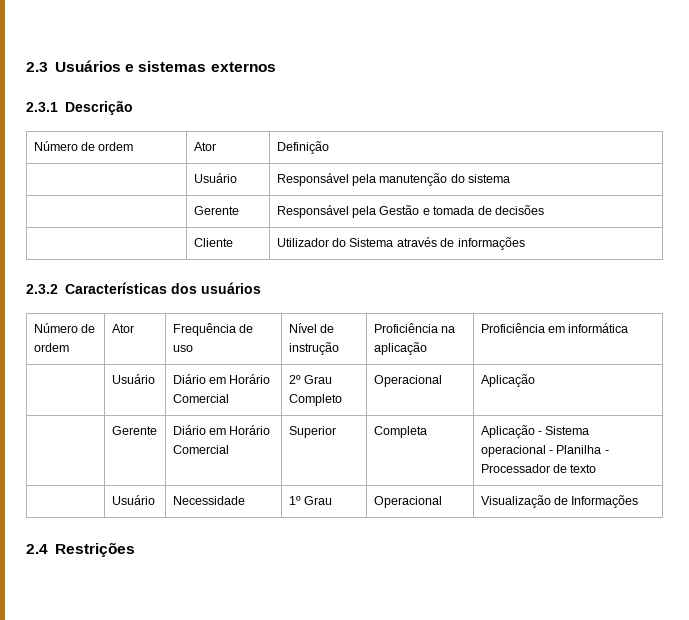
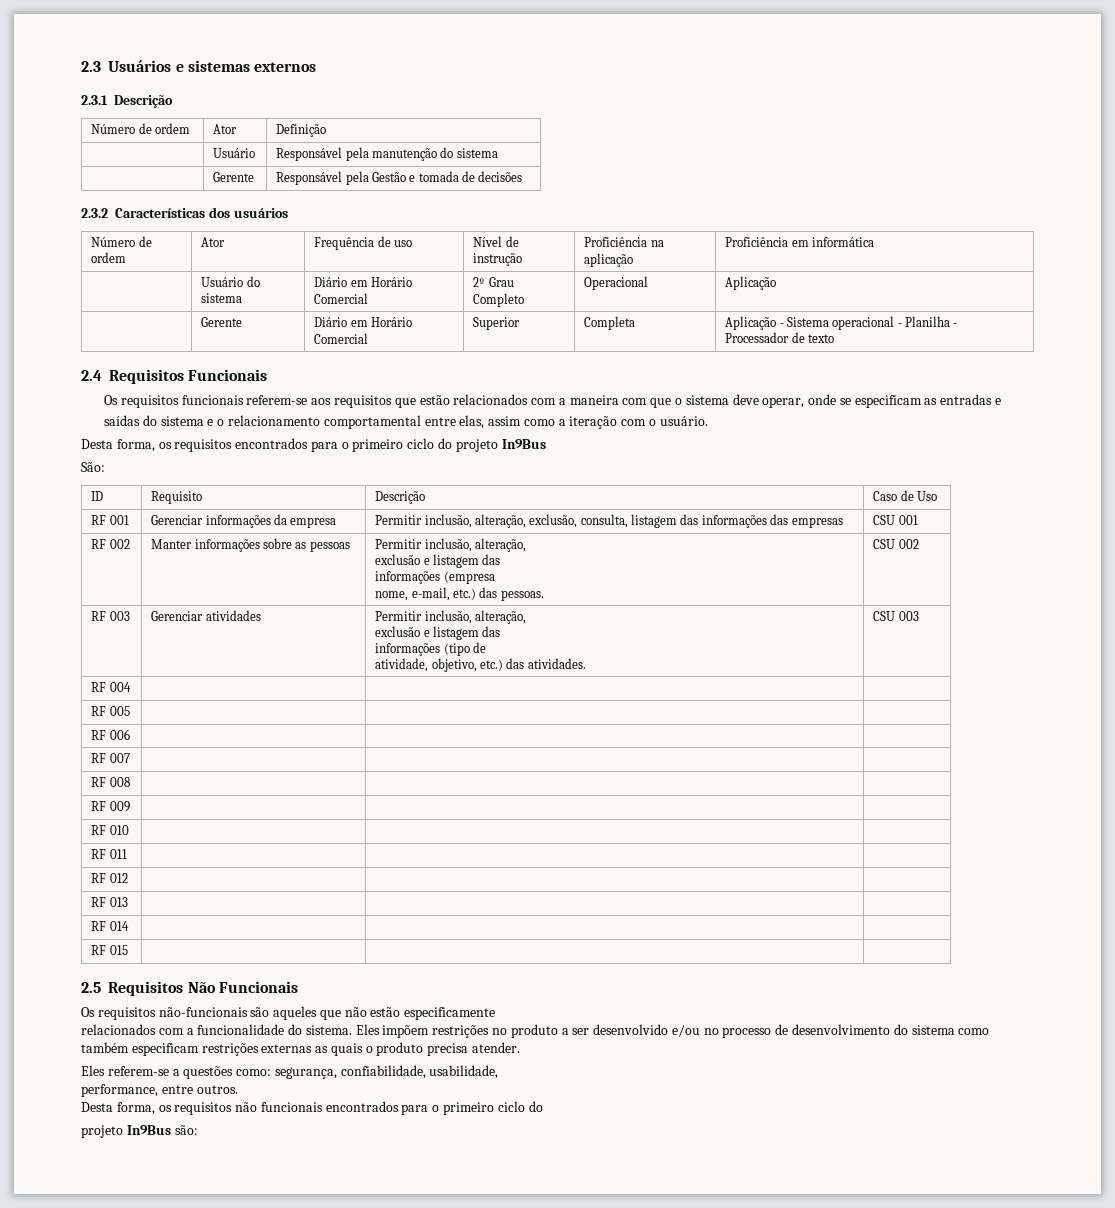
- | Cliente | Utilizador do Sistema através de informações
- | Usuário | Diário em Horário Comercial | 2º Grau Completo | Operacional | Aplicação
+ | Usuário do sistema | Diário em Horário Comercial | 2º Grau Completo | Operacional | Aplicação
- | Usuário | Necessidade | 1º Grau | Operacional | Visualização de Informações
- 2.4 Restrições
+ 2.4 Requisitos Funcionais
+ Os requisitos funcionais referem-se aos requisitos que estão relacionados com a maneira com que o sistema deve operar, onde se especificam as entradas e
+ saídas do sistema e o relacionamento comportamental entre elas, assim como a iteração com o usuário.
+ Desta forma, os requisitos encontrados para o primeiro ciclo do projeto In9Bus
+ São:
+ ID | Requisito | Descrição | Caso de Uso
+ RF 001 | Gerenciar informações da empresa | Permitir inclusão, alteração, exclusão, consulta, listagem das informações das empresas | CSU 001
+ RF 002 | Manter informações sobre as pessoas | Permitir inclusão, alteração,
+ exclusão e listagem das
+ informações (empresa
+ nome, e-mail, etc.) das pessoas. | CSU 002
+ RF 003 | Gerenciar atividades | Permitir inclusão, alteração,
+ exclusão e listagem das
+ informações (tipo de
+ atividade, objetivo, etc.) das atividades. | CSU 003
+ RF 004 | | |
+ RF 005 | | |
+ RF 006 | | |
+ RF 007 | | |
+ RF 008 | | |
+ RF 009 | | |
+ RF 010 | | |
+ RF 011 | | |
+ RF 012 | | |
+ RF 013 | | |
+ RF 014 | | |
+ RF 015 | | |
+ 2.5 Requisitos Não Funcionais
+ Os requisitos não-funcionais são aqueles que não estão especificamente
+ relacionados com a funcionalidade do sistema. Eles impõem restrições no produto a ser desenvolvido e/ou no processo de desenvolvimento do sistema como também especificam restrições externas as quais o produto precisa atender.
+ Eles referem-se a questões como: segurança, confiabilidade, usabilidade,
+ performance, entre outros.
+ Desta forma, os requisitos não funcionais encontrados para o primeiro ciclo do
+ projeto In9Bus são:

